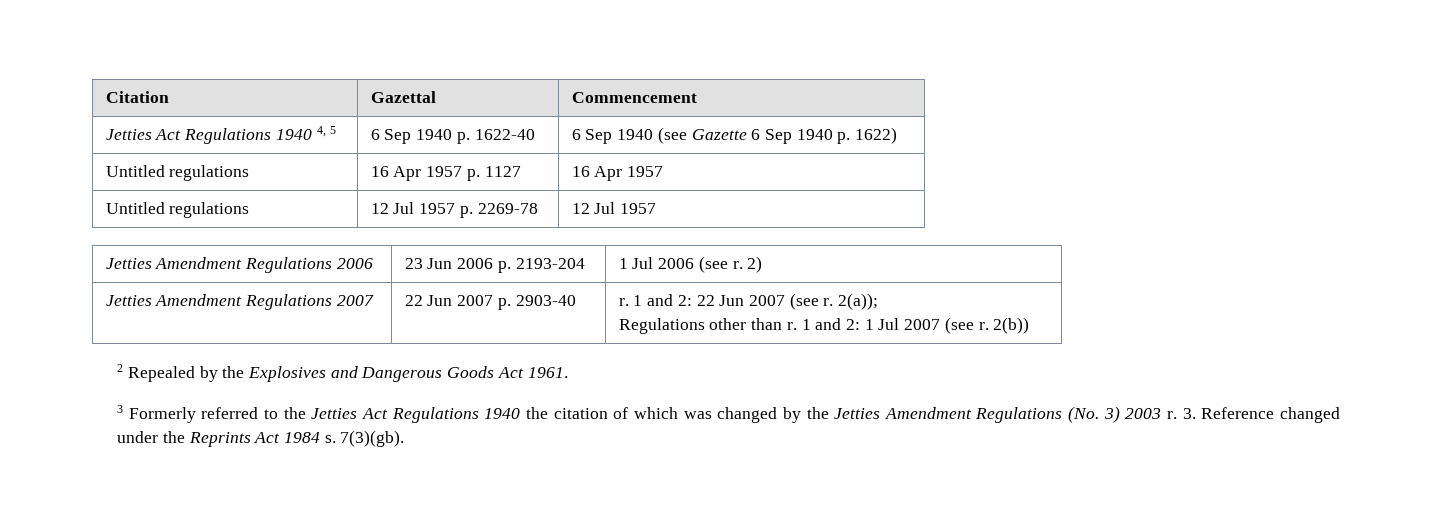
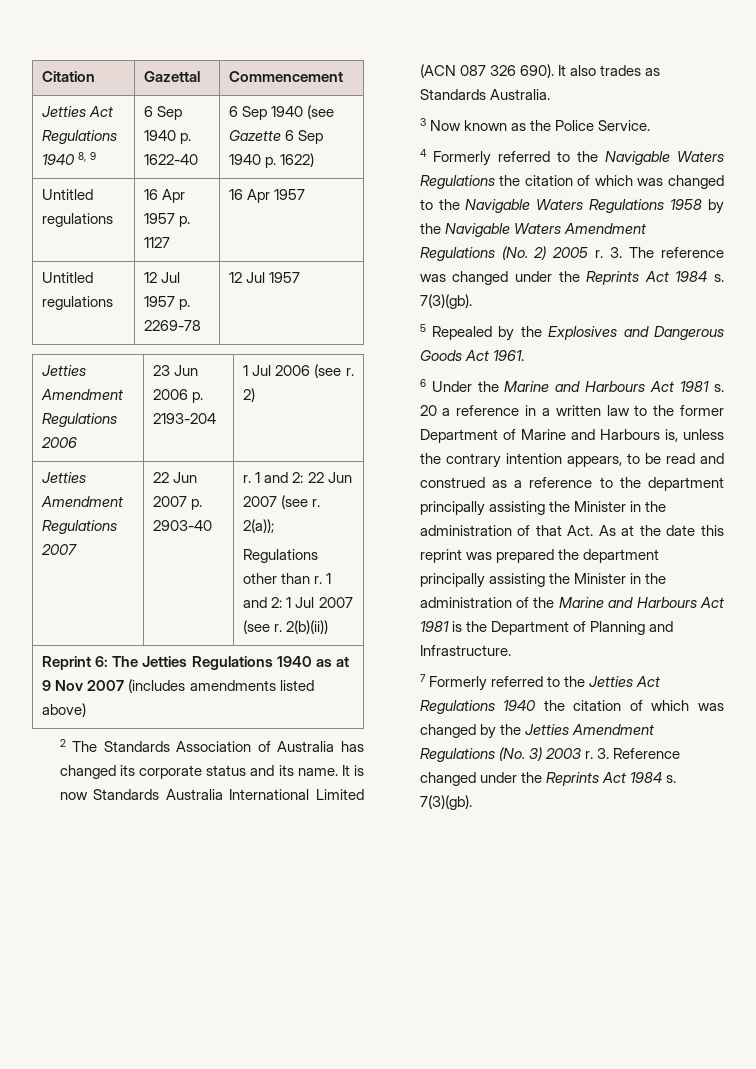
- Jetties Act Regulations 1940 4, 5 | 6 Sep 1940 p. 1622-40 | 6 Sep 1940 (see Gazette 6 Sep 1940 p. 1622)
+ Jetties Act Regulations 1940 8, 9 | 6 Sep 1940 p. 1622-40 | 6 Sep 1940 (see Gazette 6 Sep 1940 p. 1622)
  Jetties Amendment Regulations 2007 | 22 Jun 2007 p. 2903-40 | r. 1 and 2: 22 Jun 2007 (see r. 2(a));
- Regulations other than r. 1 and 2: 1 Jul 2007 (see r. 2(b))
- 2 Repealed by the Explosives and Dangerous Goods Act 1961.
+ Regulations other than r. 1 and 2: 1 Jul 2007 (see r. 2(b)(ii))
+ Reprint 6: The Jetties Regulations 1940 as at 9 Nov 2007 (includes amendments listed above)
+ 2 The Standards Association of Australia has changed its corporate status and its name. It is now Standards Australia International Limited (ACN 087 326 690). It also trades as Standards Australia.
+ 3 Now known as the Police Service.
+ 4 Formerly referred to the Navigable Waters Regulations the citation of which was changed to the Navigable Waters Regulations 1958 by the Navigable Waters Amendment Regulations (No. 2) 2005 r. 3. The reference was changed under the Reprints Act 1984 s. 7(3)(gb).
+ 5 Repealed by the Explosives and Dangerous Goods Act 1961.
- 3 Formerly referred to the Jetties Act Regulations 1940 the citation of which was changed by the Jetties Amendment Regulations (No. 3) 2003 r.
+ 6 Under the Marine and Harbours Act 1981 s. 20 a reference in a written law to the former Department of Marine and Harbours is, unless the contrary intention appears, to be read and construed as a reference to the department principally assisting the Minister in the administration of that Act. As at the date this reprint was prepared the department principally assisting the Minister in the administration of the Marine and Harbours Act 1981 is the Department of Planning and Infrastructure.
+ 7 Formerly referred to the Jetties Act Regulations 1940 the citation of which was changed by the Jetties Amendment Regulations (No. 3) 2003 r.

